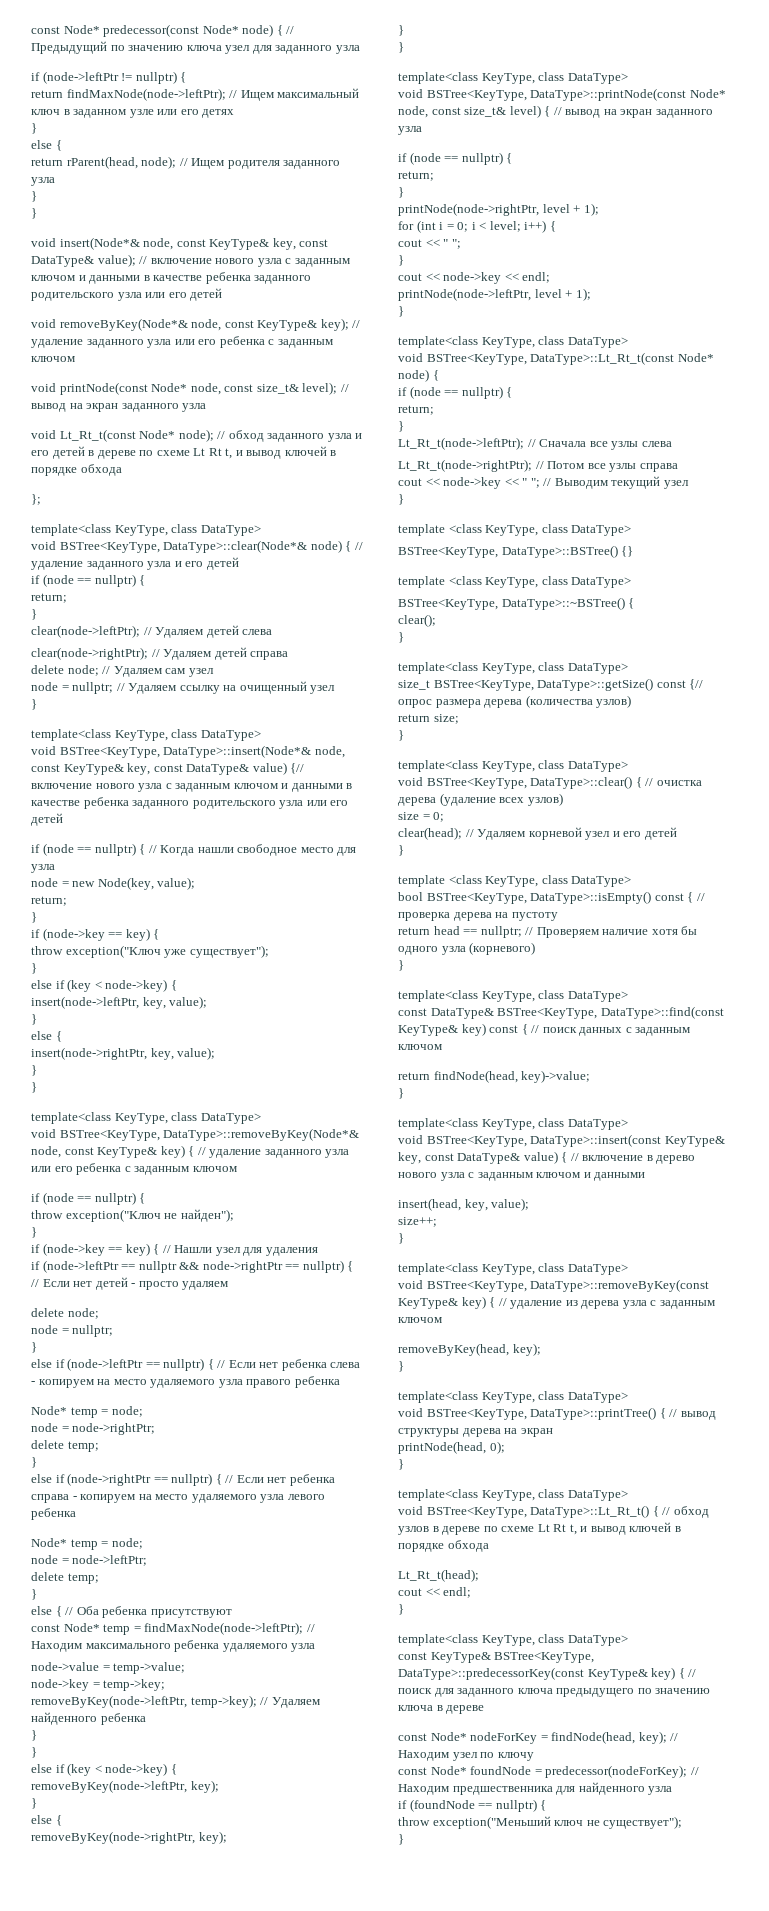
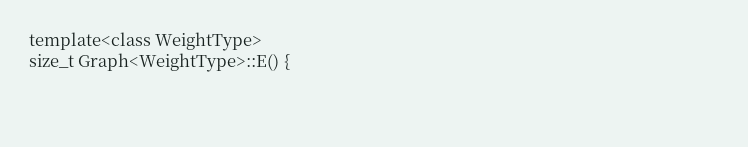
- const Node* predecessor(const Node* node) { // Предыдущий по значению ключа узел для заданного узла
- if (node->leftPtr != nullptr) {
- return findMaxNode(node->leftPtr); // Ищем максимальный ключ в заданном узле или его детях
- }
- else {
- return rParent(head, node); // Ищем родителя заданного узла
- }
- }
- void insert(Node*& node, const KeyType& key, const DataType& value); // включение нового узла с заданным ключом и данными в качестве ребенка заданного родительского узла или его детей
- void removeByKey(Node*& node, const KeyType& key); // удаление заданного узла или его ребенка с заданным ключом
- void printNode(const Node* node, const size_t& level); // вывод на экран заданного узла
- void Lt_Rt_t(const Node* node); // обход заданного узла и его детей в дереве по схеме Lt Rt t, и вывод ключей в порядке обхода
- };
- template<class KeyType, class DataType>
- void BSTree<KeyType, DataType>::clear(Node*& node) { // удаление заданного узла и его детей
- if (node == nullptr) {
- return;
- }
- clear(node->leftPtr); // Удаляем детей слева
- clear(node->rightPtr); // Удаляем детей справа
- delete node; // Удаляем сам узел
- node = nullptr; // Удаляем ссылку на очищенный узел
- }
- template<class KeyType, class DataType>
- void BSTree<KeyType, DataType>::insert(Node*& node, const KeyType& key, const DataType& value) {// включение нового узла с заданным ключом и данными в качестве ребенка заданного родительского узла или его детей
- if (node == nullptr) { // Когда нашли свободное место для узла
- node = new Node(key, value);
- return;
- }
- if (node->key == key) {
- throw exception("Ключ уже существует");
- }
- else if (key < node->key) {
- insert(node->leftPtr, key, value);
- }
- else {
- insert(node->rightPtr, key, value);
- }
- }
- template<class KeyType, class DataType>
- void BSTree<KeyType, DataType>::removeByKey(Node*& node, const KeyType& key) { // удаление заданного узла или его ребенка с заданным ключом
- if (node == nullptr) {
- throw exception("Ключ не найден");
- }
- if (node->key == key) { // Нашли узел для удаления
- if (node->leftPtr == nullptr && node->rightPtr == nullptr) { // Если нет детей - просто удаляем
- delete node;
- node = nullptr;
- }
- else if (node->leftPtr == nullptr) { // Если нет ребенка слева - копируем на место удаляемого узла правого ребенка
- Node* temp = node;
- node = node->rightPtr;
- delete temp;
- }
- else if (node->rightPtr == nullptr) { // Если нет ребенка справа - копируем на место удаляемого узла левого ребенка
- Node* temp = node;
- node = node->leftPtr;
- delete temp;
- }
- else { // Оба ребенка присутствуют
- const Node* temp = findMaxNode(node->leftPtr); // Находим максимального ребенка удаляемого узла
- node->value = temp->value;
- node->key = temp->key;
- removeByKey(node->leftPtr, temp->key); // Удаляем найденного ребенка
- }
- }
- else if (key < node->key) {
- removeByKey(node->leftPtr, key);
- }
- else {
- removeByKey(node->rightPtr, key);
- }
- }
- template<class KeyType, class DataType>
- void BSTree<KeyType, DataType>::printNode(const Node* node, const size_t& level) { // вывод на экран заданного узла
- if (node == nullptr) {
- return;
- }
- printNode(node->rightPtr, level + 1);
- for (int i = 0; i < level; i++) {
- cout << " ";
- }
- cout << node->key << endl;
- printNode(node->leftPtr, level + 1);
- }
- template<class KeyType, class DataType>
- void BSTree<KeyType, DataType>::Lt_Rt_t(const Node* node) {
- if (node == nullptr) {
- return;
- }
- Lt_Rt_t(node->leftPtr); // Сначала все узлы слева
- Lt_Rt_t(node->rightPtr); // Потом все узлы справа
- cout << node->key << " "; // Выводим текущий узел
- }
- template <class KeyType, class DataType>
- BSTree<KeyType, DataType>::BSTree() {}
- template <class KeyType, class DataType>
- BSTree<KeyType, DataType>::~BSTree() {
- clear();
- }
- template<class KeyType, class DataType>
- size_t BSTree<KeyType, DataType>::getSize() const {// опрос размера дерева (количества узлов)
- return size;
- }
- template<class KeyType, class DataType>
- void BSTree<KeyType, DataType>::clear() { // очистка дерева (удаление всех узлов)
- size = 0;
- clear(head); // Удаляем корневой узел и его детей
- }
- template <class KeyType, class DataType>
- bool BSTree<KeyType, DataType>::isEmpty() const { // проверка дерева на пустоту
- return head == nullptr; // Проверяем наличие хотя бы одного узла (корневого)
- }
- template<class KeyType, class DataType>
- const DataType& BSTree<KeyType, DataType>::find(const KeyType& key) const { // поиск данных с заданным ключом
- return findNode(head, key)->value;
- }
- template<class KeyType, class DataType>
- void BSTree<KeyType, DataType>::insert(const KeyType& key, const DataType& value) { // включение в дерево нового узла с заданным ключом и данными
- insert(head, key, value);
- size++;
- }
- template<class KeyType, class DataType>
- void BSTree<KeyType, DataType>::removeByKey(const KeyType& key) { // удаление из дерева узла с заданным ключом
- removeByKey(head, key);
- }
- template<class KeyType, class DataType>
- void BSTree<KeyType, DataType>::printTree() { // вывод структуры дерева на экран
- printNode(head, 0);
- }
- template<class KeyType, class DataType>
- void BSTree<KeyType, DataType>::Lt_Rt_t() { // обход узлов в дереве по схеме Lt Rt t, и вывод ключей в порядке обхода
- Lt_Rt_t(head);
- cout << endl;
- }
- template<class KeyType, class DataType>
- const KeyType& BSTree<KeyType, DataType>::predecessorKey(const KeyType& key) { // поиск для заданного ключа предыдущего по значению ключа в дереве
- const Node* nodeForKey = findNode(head, key); // Находим узел по ключу
- const Node* foundNode = predecessor(nodeForKey); // Находим предшественника для найденного узла
- if (foundNode == nullptr) {
- throw exception("Меньший ключ не существует");
- }
+ template<class WeightType>
+ size_t Graph<WeightType>::E() {

